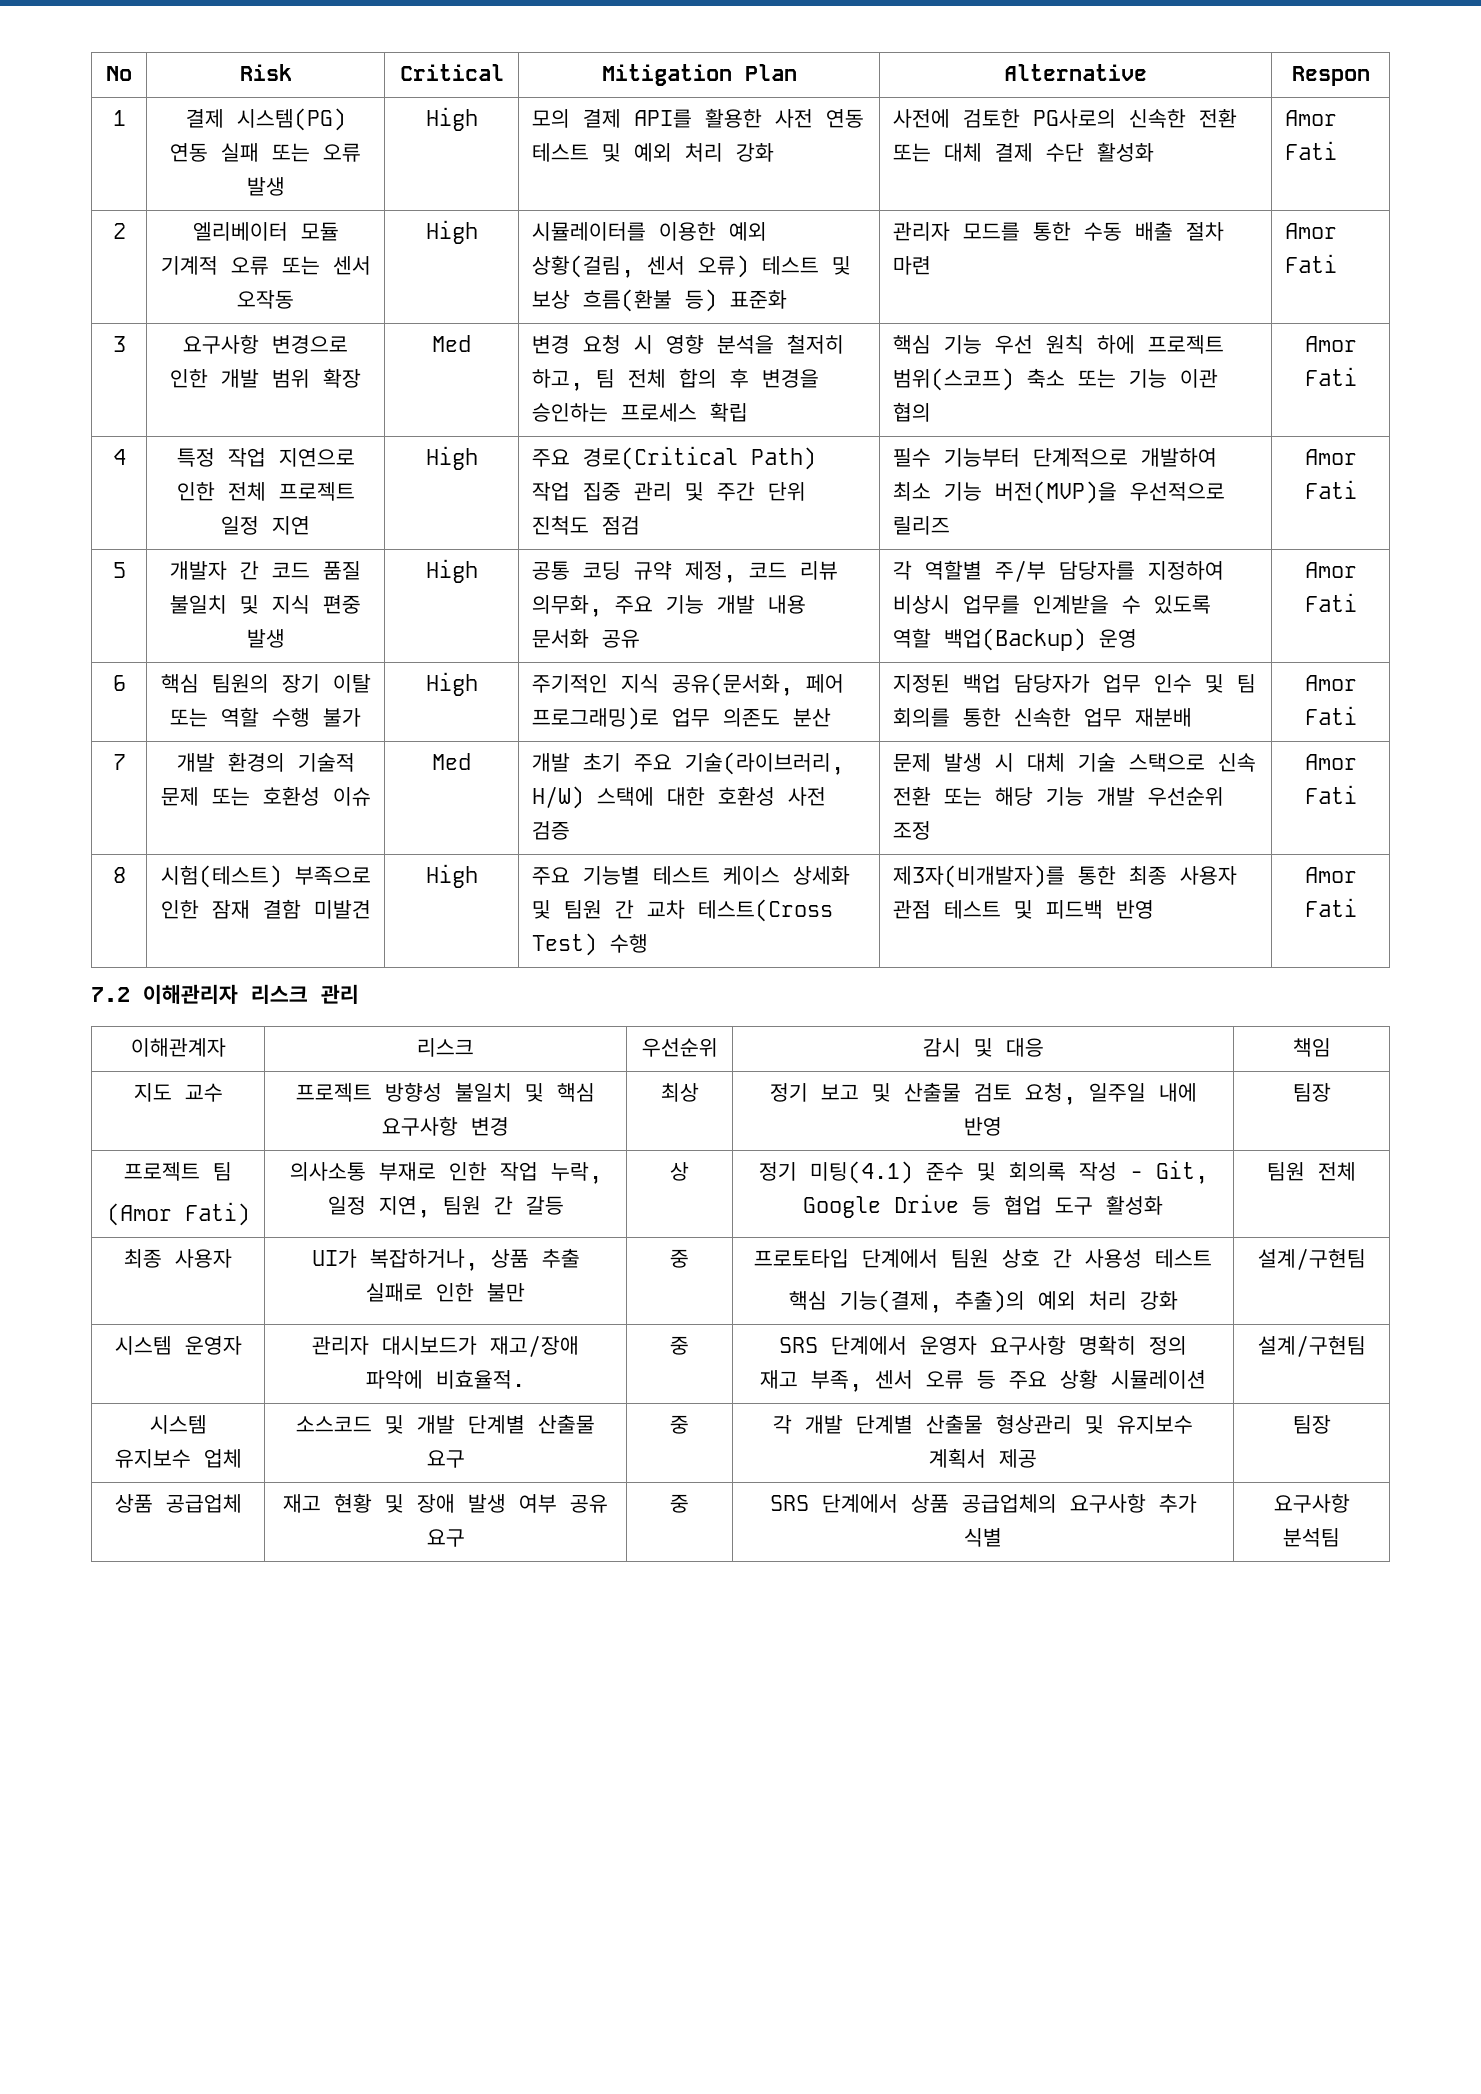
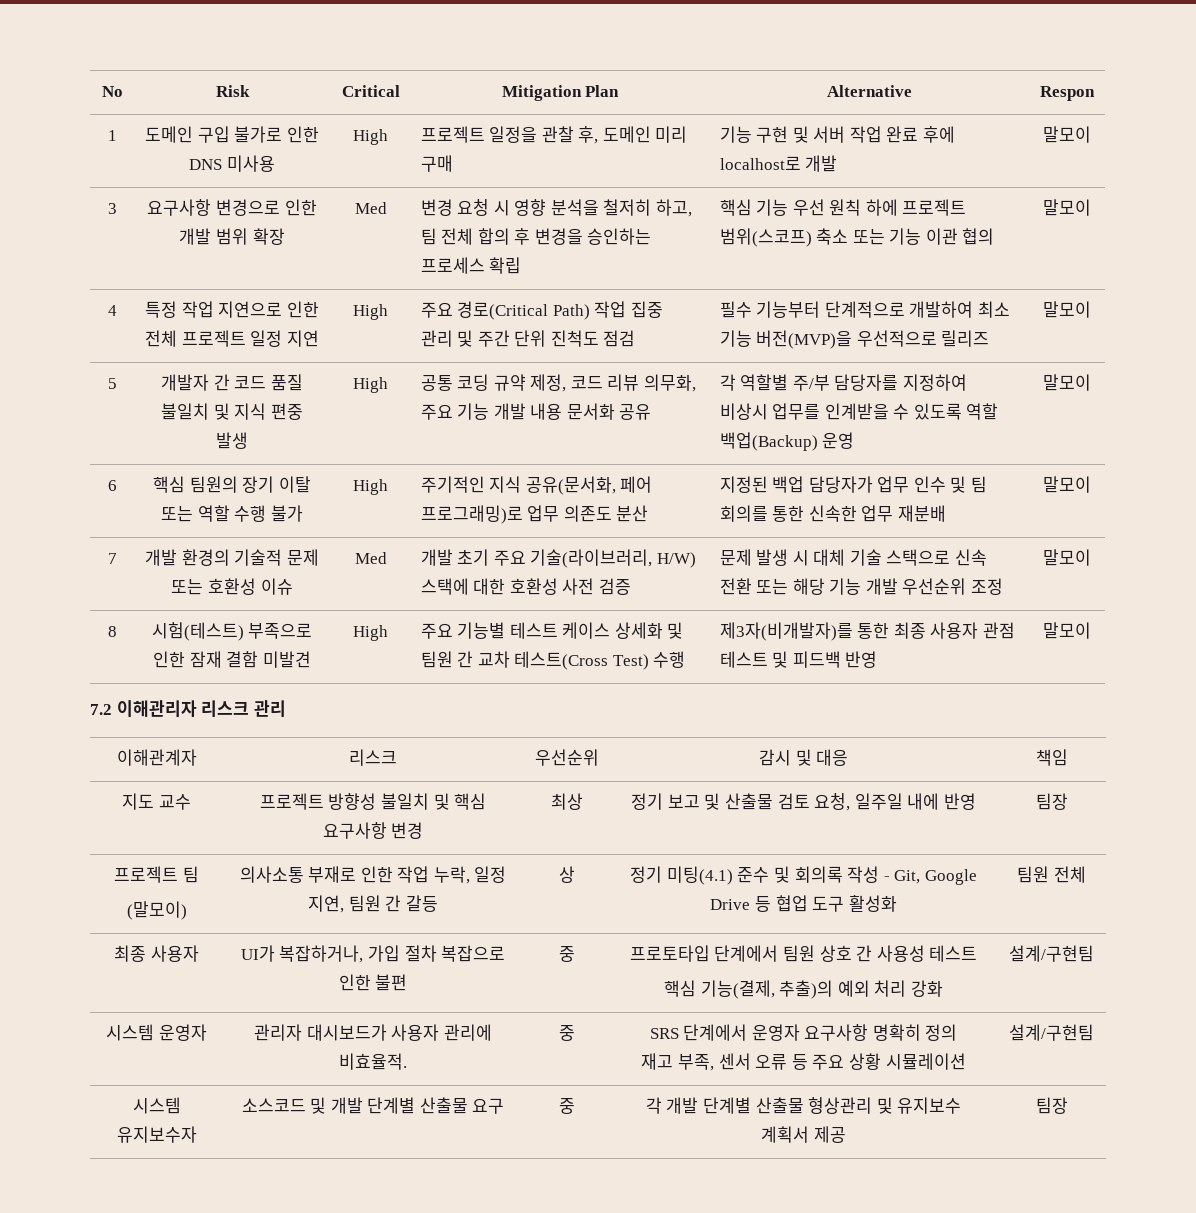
- 1 | 결제 시스템(PG) 연동 실패 또는 오류 발생 | High | 모의 결제 API를 활용한 사전 연동 테스트 및 예외 처리 강화 | 사전에 검토한 PG사로의 신속한 전환 또는 대체 결제 수단 활성화 | Amor Fati
- 2 | 엘리베이터 모듈 기계적 오류 또는 센서 오작동 | High | 시뮬레이터를 이용한 예외 상황(걸림, 센서 오류) 테스트 및 보상 흐름(환불 등) 표준화 | 관리자 모드를 통한 수동 배출 절차 마련 | Amor Fati
+ 1 | 도메인 구입 불가로 인한 DNS 미사용 | High | 프로젝트 일정을 관찰 후, 도메인 미리 구매 | 기능 구현 및 서버 작업 완료 후에 localhost로 개발 | 말모이
- 3 | 요구사항 변경으로 인한 개발 범위 확장 | Med | 변경 요청 시 영향 분석을 철저히 하고, 팀 전체 합의 후 변경을 승인하는 프로세스 확립 | 핵심 기능 우선 원칙 하에 프로젝트 범위(스코프) 축소 또는 기능 이관 협의 | Amor Fati
+ 3 | 요구사항 변경으로 인한 개발 범위 확장 | Med | 변경 요청 시 영향 분석을 철저히 하고, 팀 전체 합의 후 변경을 승인하는 프로세스 확립 | 핵심 기능 우선 원칙 하에 프로젝트 범위(스코프) 축소 또는 기능 이관 협의 | 말모이
- 4 | 특정 작업 지연으로 인한 전체 프로젝트 일정 지연 | High | 주요 경로(Critical Path) 작업 집중 관리 및 주간 단위 진척도 점검 | 필수 기능부터 단계적으로 개발하여 최소 기능 버전(MVP)을 우선적으로 릴리즈 | Amor Fati
+ 4 | 특정 작업 지연으로 인한 전체 프로젝트 일정 지연 | High | 주요 경로(Critical Path) 작업 집중 관리 및 주간 단위 진척도 점검 | 필수 기능부터 단계적으로 개발하여 최소 기능 버전(MVP)을 우선적으로 릴리즈 | 말모이
- 5 | 개발자 간 코드 품질 불일치 및 지식 편중 발생 | High | 공통 코딩 규약 제정, 코드 리뷰 의무화, 주요 기능 개발 내용 문서화 공유 | 각 역할별 주/부 담당자를 지정하여 비상시 업무를 인계받을 수 있도록 역할 백업(Backup) 운영 | Amor Fati
+ 5 | 개발자 간 코드 품질 불일치 및 지식 편중 발생 | High | 공통 코딩 규약 제정, 코드 리뷰 의무화, 주요 기능 개발 내용 문서화 공유 | 각 역할별 주/부 담당자를 지정하여 비상시 업무를 인계받을 수 있도록 역할 백업(Backup) 운영 | 말모이
- 6 | 핵심 팀원의 장기 이탈 또는 역할 수행 불가 | High | 주기적인 지식 공유(문서화, 페어 프로그래밍)로 업무 의존도 분산 | 지정된 백업 담당자가 업무 인수 및 팀 회의를 통한 신속한 업무 재분배 | Amor Fati
+ 6 | 핵심 팀원의 장기 이탈 또는 역할 수행 불가 | High | 주기적인 지식 공유(문서화, 페어 프로그래밍)로 업무 의존도 분산 | 지정된 백업 담당자가 업무 인수 및 팀 회의를 통한 신속한 업무 재분배 | 말모이
- 7 | 개발 환경의 기술적 문제 또는 호환성 이슈 | Med | 개발 초기 주요 기술(라이브러리, H/W) 스택에 대한 호환성 사전 검증 | 문제 발생 시 대체 기술 스택으로 신속 전환 또는 해당 기능 개발 우선순위 조정 | Amor Fati
+ 7 | 개발 환경의 기술적 문제 또는 호환성 이슈 | Med | 개발 초기 주요 기술(라이브러리, H/W) 스택에 대한 호환성 사전 검증 | 문제 발생 시 대체 기술 스택으로 신속 전환 또는 해당 기능 개발 우선순위 조정 | 말모이
- 8 | 시험(테스트) 부족으로 인한 잠재 결함 미발견 | High | 주요 기능별 테스트 케이스 상세화 및 팀원 간 교차 테스트(Cross Test) 수행 | 제3자(비개발자)를 통한 최종 사용자 관점 테스트 및 피드백 반영 | Amor Fati
+ 8 | 시험(테스트) 부족으로 인한 잠재 결함 미발견 | High | 주요 기능별 테스트 케이스 상세화 및 팀원 간 교차 테스트(Cross Test) 수행 | 제3자(비개발자)를 통한 최종 사용자 관점 테스트 및 피드백 반영 | 말모이
  프로젝트 팀
- (Amor Fati) | 의사소통 부재로 인한 작업 누락, 일정 지연, 팀원 간 갈등 | 상 | 정기 미팅(4.1) 준수 및 회의록 작성 - Git, Google Drive 등 협업 도구 활성화 | 팀원 전체
+ (말모이) | 의사소통 부재로 인한 작업 누락, 일정 지연, 팀원 간 갈등 | 상 | 정기 미팅(4.1) 준수 및 회의록 작성 - Git, Google Drive 등 협업 도구 활성화 | 팀원 전체
- 최종 사용자 | UI가 복잡하거나, 상품 추출 실패로 인한 불만 | 중 | 프로토타입 단계에서 팀원 상호 간 사용성 테스트
+ 최종 사용자 | UI가 복잡하거나, 가입 절차 복잡으로 인한 불편 | 중 | 프로토타입 단계에서 팀원 상호 간 사용성 테스트
- 시스템 운영자 | 관리자 대시보드가 재고/장애 파악에 비효율적. | 중 | SRS 단계에서 운영자 요구사항 명확히 정의
+ 시스템 운영자 | 관리자 대시보드가 사용자 관리에 비효율적. | 중 | SRS 단계에서 운영자 요구사항 명확히 정의
- 시스템 유지보수 업체 | 소스코드 및 개발 단계별 산출물 요구 | 중 | 각 개발 단계별 산출물 형상관리 및 유지보수 계획서 제공 | 팀장
+ 시스템 유지보수자 | 소스코드 및 개발 단계별 산출물 요구 | 중 | 각 개발 단계별 산출물 형상관리 및 유지보수 계획서 제공 | 팀장
- 상품 공급업체 | 재고 현황 및 장애 발생 여부 공유 요구 | 중 | SRS 단계에서 상품 공급업체의 요구사항 추가 식별 | 요구사항 분석팀

